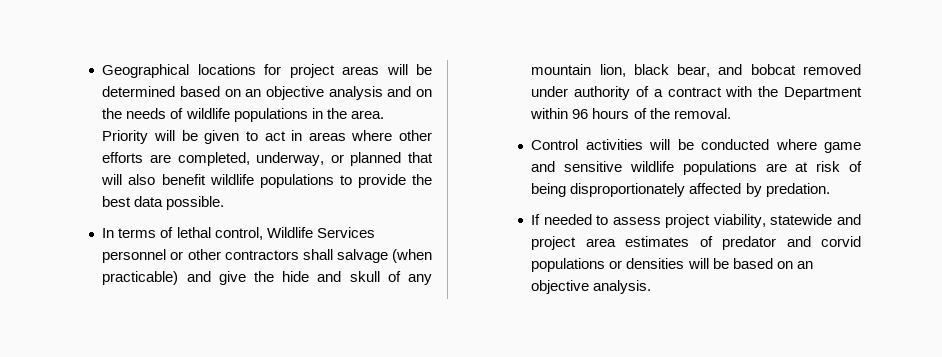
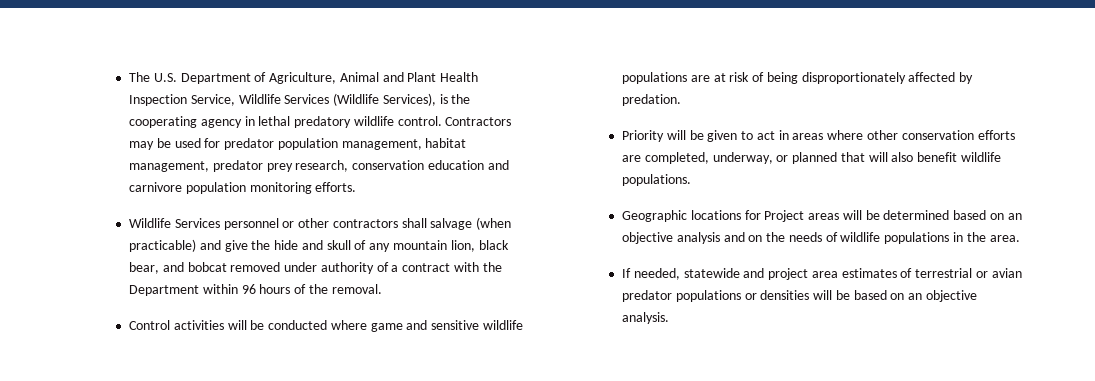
- Geographical locations for project areas will be determined based on an objective analysis and on the needs of wildlife populations in the area. Priority will be given to act in areas where other efforts are completed, underway, or planned that will also benefit wildlife populations to provide the best data possible.
- In terms of lethal control, Wildlife Services personnel or other contractors shall salvage (when practicable) and give the hide and skull of any mountain lion, black bear, and bobcat removed under authority of a contract with the Department within 96 hours of the removal.
+ The U.S. Department of Agriculture, Animal and Plant Health Inspection Service, Wildlife Services (Wildlife Services), is the cooperating agency in lethal predatory wildlife control. Contractors may be used for predator population management, habitat management, predator prey research, conservation education and carnivore population monitoring efforts.
+ Wildlife Services personnel or other contractors shall salvage (when practicable) and give the hide and skull of any mountain lion, black bear, and bobcat removed under authority of a contract with the Department within 96 hours of the removal.
- If needed to assess project viability, statewide and project area estimates of predator and corvid populations or densities will be based on an objective analysis.
+ Priority will be given to act in areas where other conservation efforts are completed, underway, or planned that will also benefit wildlife populations.
+ Geographic locations for Project areas will be determined based on an objective analysis and on the needs of wildlife populations in the area.
+ If needed, statewide and project area estimates of terrestrial or avian predator populations or densities will be based on an objective analysis.

